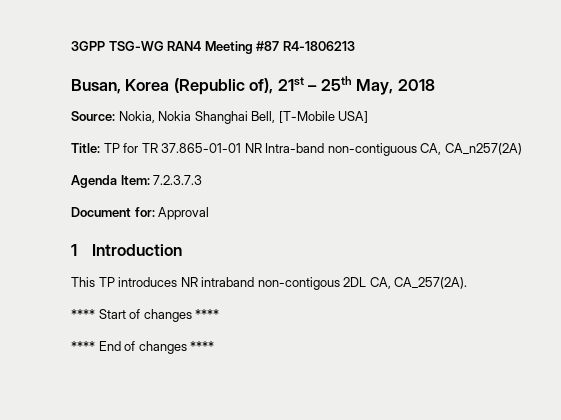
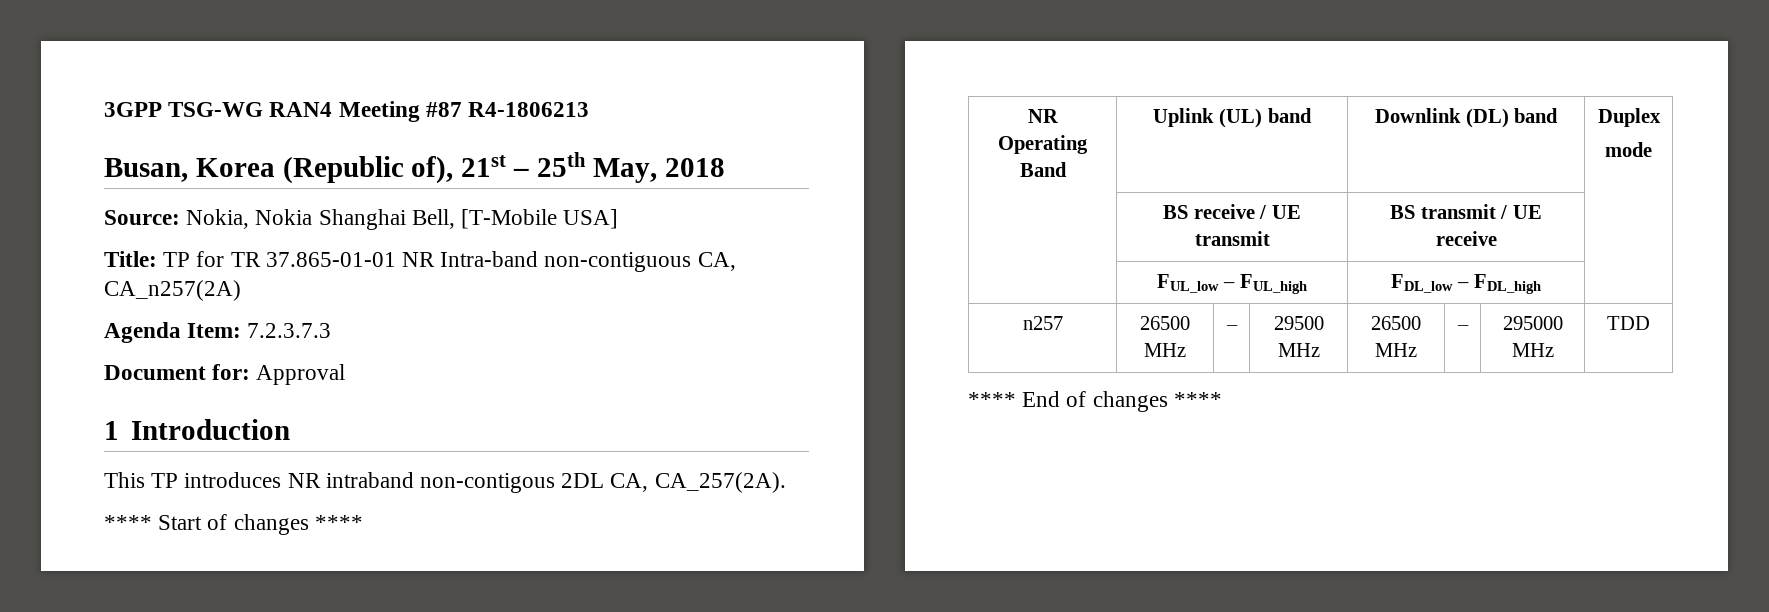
+ NR Operating Band | Uplink (UL) band | Downlink (DL) band | Duplex
+ mode
+ | BS receive / UE transmit | BS transmit / UE receive |
+ | FUL_low – FUL_high | FDL_low – FDL_high |
+ n257 | 26500 MHz | – | 29500 MHz | 26500 MHz | – | 295000 MHz | TDD

